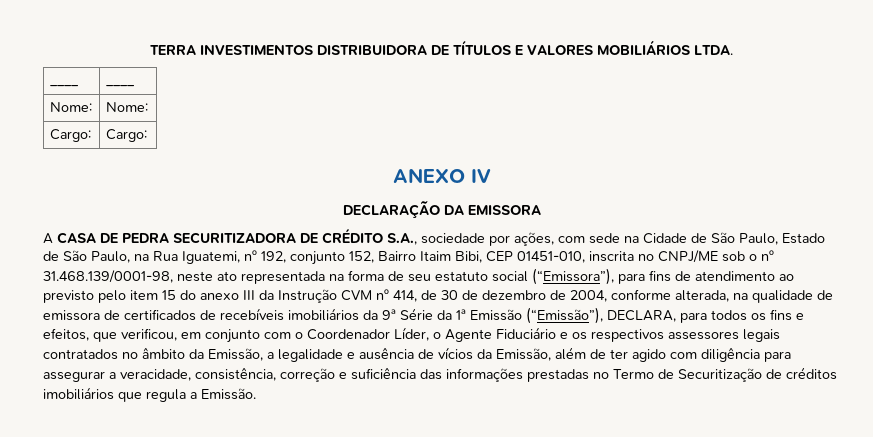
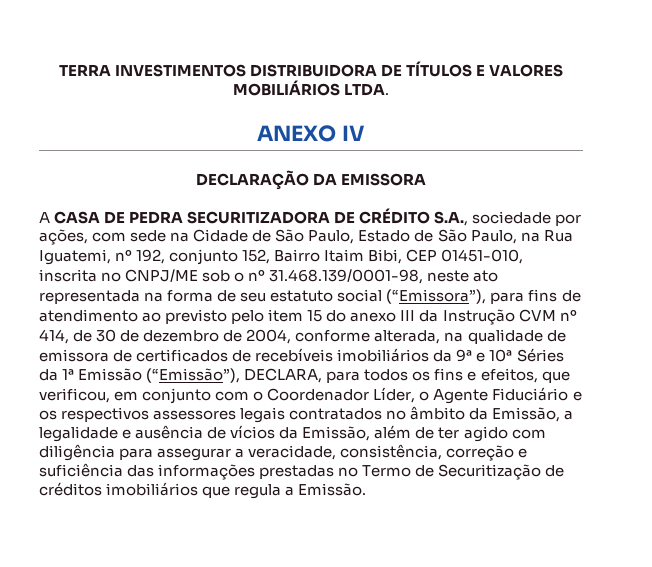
- ____ | ____
- Nome: | Nome:
- Cargo: | Cargo:
- A CASA DE PEDRA SECURITIZADORA DE CRÉDITO S.A., sociedade por ações, com sede na Cidade de São Paulo, Estado de São Paulo, na Rua Iguatemi, nº 192, conjunto 152, Bairro Itaim Bibi, CEP 01451-010, inscrita no CNPJ/ME sob o nº 31.468.139/0001-98, neste ato representada na forma de seu estatuto social (“Emissora”), para fins de atendimento ao previsto pelo item 15 do anexo III da Instrução CVM nº 414, de 30 de dezembro de 2004, conforme alterada, na qualidade de emissora de certificados de recebíveis imobiliários da 9ª Série da 1ª Emissão (“Emissão”), DECLARA, para todos os fins e efeitos, que verificou, em conjunto com o Coordenador Líder, o Agente Fiduciário e os respectivos assessores legais contratados no âmbito da Emissão, a legalidade e ausência de vícios da Emissão, além de ter agido com diligência para assegurar a veracidade, consistência, correção e suficiência das informações prestadas no Termo de Securitização de créditos imobiliários que regula a Emissão.
+ A CASA DE PEDRA SECURITIZADORA DE CRÉDITO S.A., sociedade por ações, com sede na Cidade de São Paulo, Estado de São Paulo, na Rua Iguatemi, nº 192, conjunto 152, Bairro Itaim Bibi, CEP 01451-010, inscrita no CNPJ/ME sob o nº 31.468.139/0001-98, neste ato representada na forma de seu estatuto social (“Emissora”), para fins de atendimento ao previsto pelo item 15 do anexo III da Instrução CVM nº 414, de 30 de dezembro de 2004, conforme alterada, na qualidade de emissora de certificados de recebíveis imobiliários da 9ª e 10ª Séries da 1ª Emissão (“Emissão”), DECLARA, para todos os fins e efeitos, que verificou, em conjunto com o Coordenador Líder, o Agente Fiduciário e os respectivos assessores legais contratados no âmbito da Emissão, a legalidade e ausência de vícios da Emissão, além de ter agido com diligência para assegurar a veracidade, consistência, correção e suficiência das informações prestadas no Termo de Securitização de créditos imobiliários que regula a Emissão.

